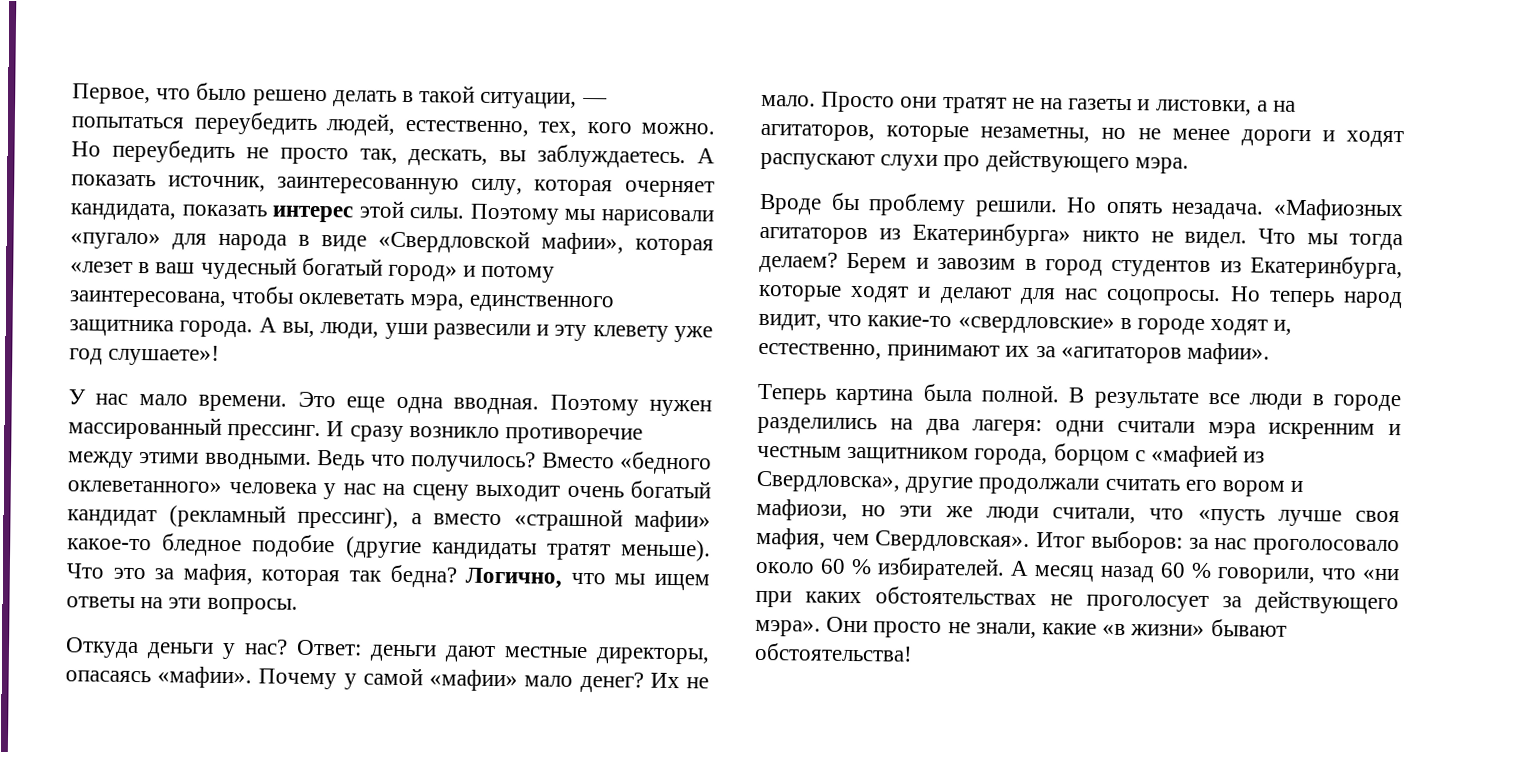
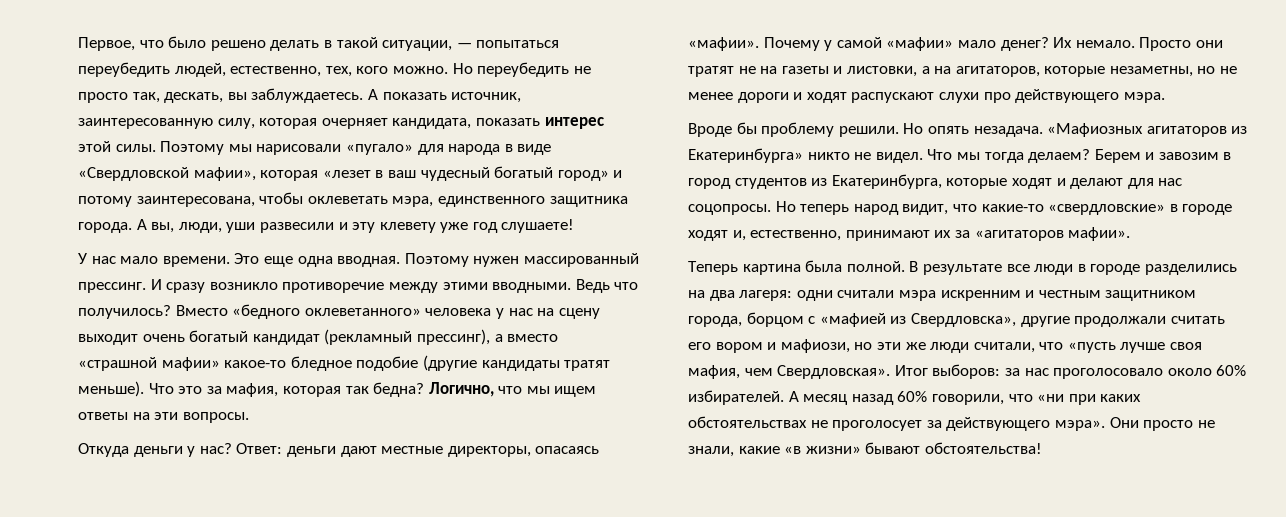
- А вы, люди, уши развесили и эту клевету уже год слушаете»!
+ А вы, люди, уши развесили и эту клевету уже год слушаете!
- Их не мало.
+ Их немало.
- Итог выборов: за нас проголосовало около 60 % избирателей.
+ Итог выборов: за нас проголосовало около 60% избирателей.
- А месяц назад 60 % говорили, что «ни при каких обстоятельствах не проголосует за действующего мэра».
+ А месяц назад 60% говорили, что «ни при каких обстоятельствах не проголосует за действующего мэра».

